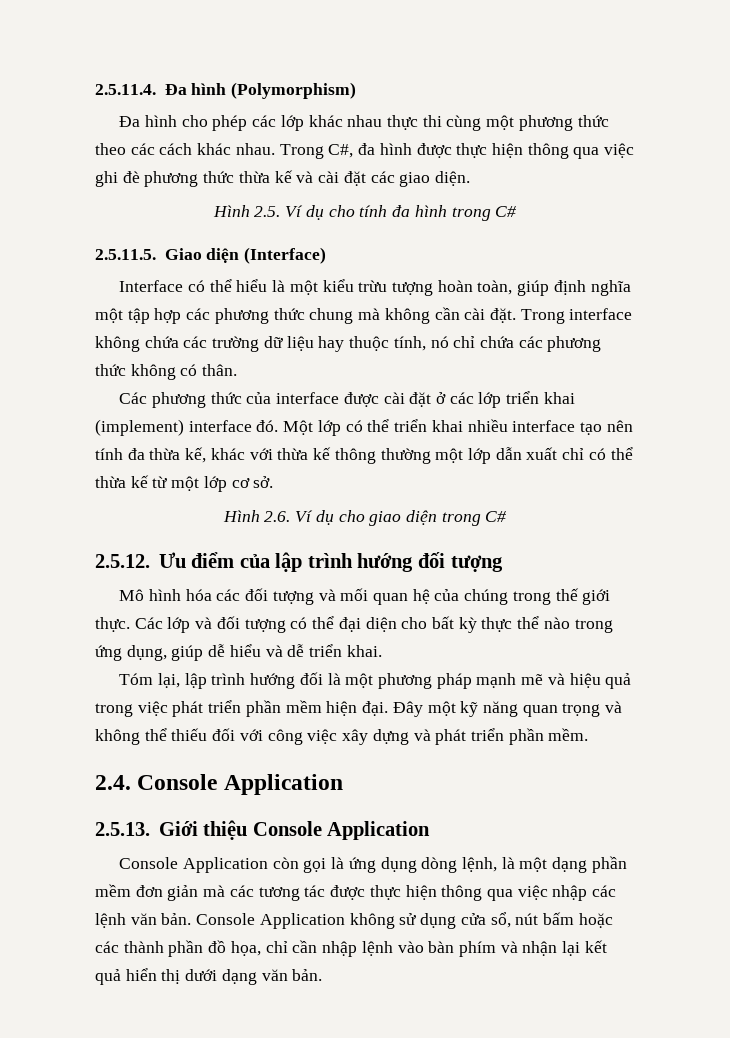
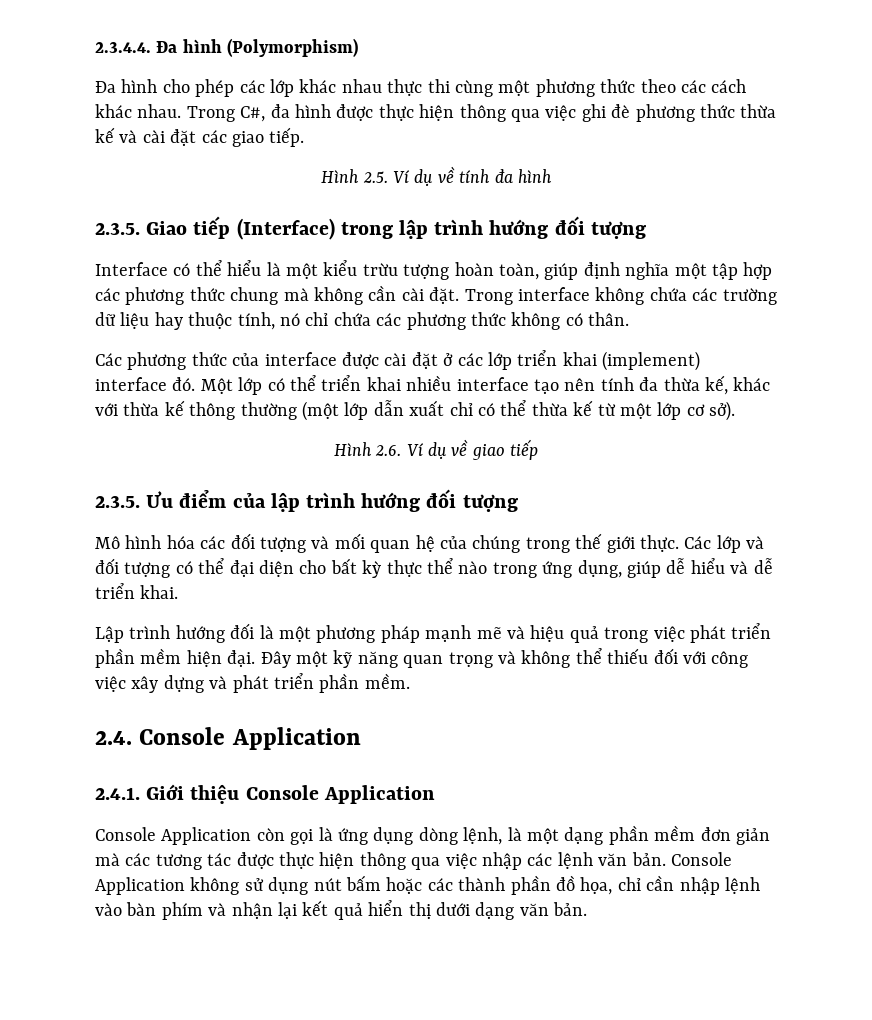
- 2.5.11.4. Đa hình (Polymorphism)
+ 2.3.4.4. Đa hình (Polymorphism)
- Trong C#, đa hình được thực hiện thông qua việc ghi đè phương thức thừa kế và cài đặt các giao diện.
+ Trong C#, đa hình được thực hiện thông qua việc ghi đè phương thức thừa kế và cài đặt các giao tiếp.
- Hình 2.5. Ví dụ cho tính đa hình trong C#
- 2.5.11.5. Giao diện (Interface)
+ Hình 2.5. Ví dụ về tính đa hình
+ 2.3.5. Giao tiếp (Interface) trong lập trình hướng đối tượng
- Một lớp có thể triển khai nhiều interface tạo nên tính đa thừa kế, khác với thừa kế thông thường một lớp dẫn xuất chỉ có thể thừa kế từ một lớp cơ sở.
+ Một lớp có thể triển khai nhiều interface tạo nên tính đa thừa kế, khác với thừa kế thông thường (một lớp dẫn xuất chỉ có thể thừa kế từ một lớp cơ sở).
- Hình 2.6. Ví dụ cho giao diện trong C#
- 2.5.12. Ưu điểm của lập trình hướng đối tượng
+ Hình 2.6. Ví dụ về giao tiếp
+ 2.3.5. Ưu điểm của lập trình hướng đối tượng
- Tóm lại, lập trình hướng đối là một phương pháp mạnh mẽ và hiệu quả trong việc phát triển phần mềm hiện đại.
+ Lập trình hướng đối là một phương pháp mạnh mẽ và hiệu quả trong việc phát triển phần mềm hiện đại.
- 2.5.13. Giới thiệu Console Application
+ 2.4.1. Giới thiệu Console Application
- Console Application không sử dụng cửa sổ, nút bấm hoặc các thành phần đồ họa, chỉ cần nhập lệnh vào bàn phím và nhận lại kết quả hiển thị dưới dạng văn bản.
+ Console Application không sử dụng nút bấm hoặc các thành phần đồ họa, chỉ cần nhập lệnh vào bàn phím và nhận lại kết quả hiển thị dưới dạng văn bản.

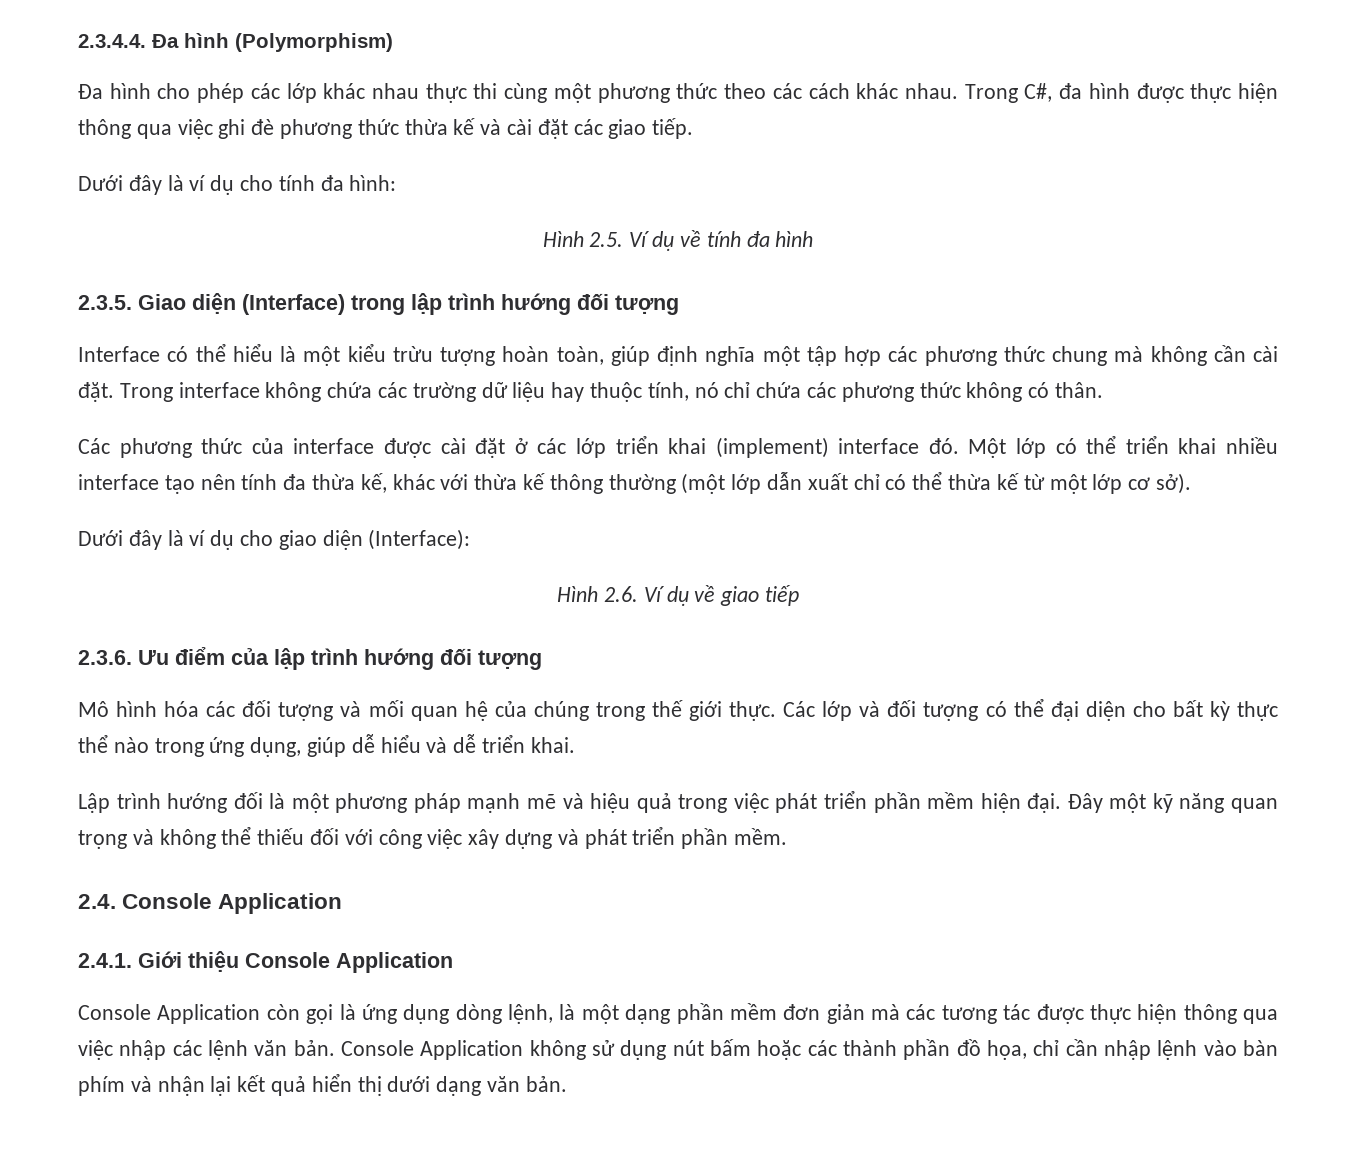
+ Dưới đây là ví dụ cho tính đa hình:
- 2.3.5. Giao tiếp (Interface) trong lập trình hướng đối tượng
+ 2.3.5. Giao diện (Interface) trong lập trình hướng đối tượng
+ Dưới đây là ví dụ cho giao diện (Interface):
- 2.3.5. Ưu điểm của lập trình hướng đối tượng
+ 2.3.6. Ưu điểm của lập trình hướng đối tượng

